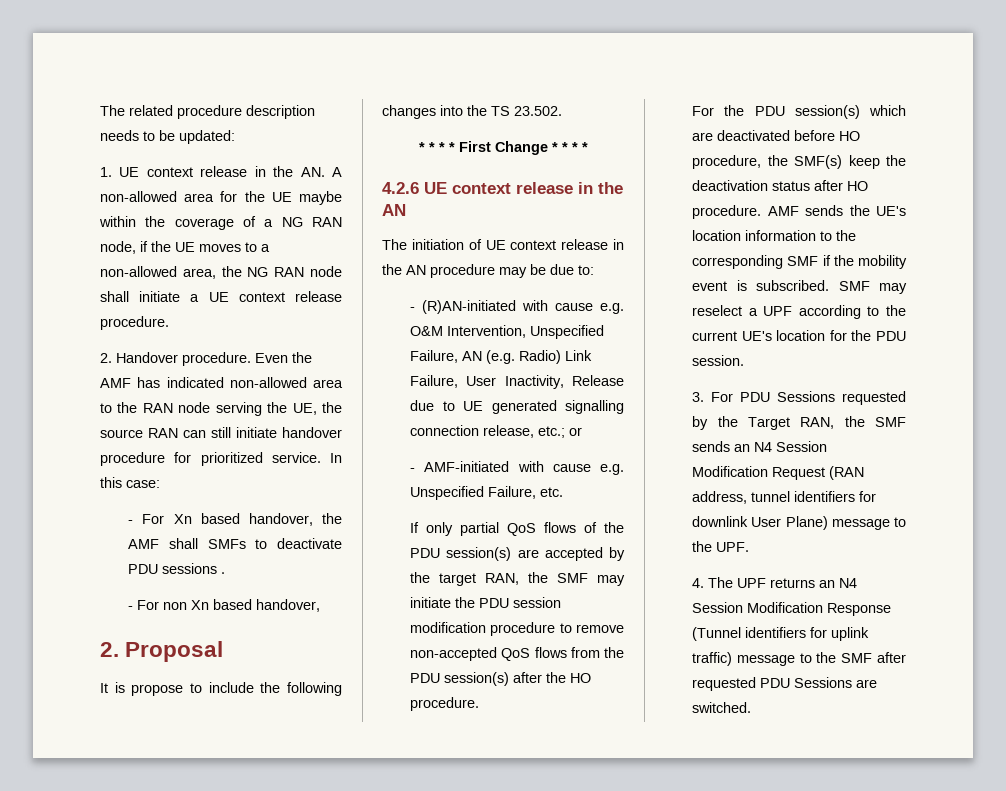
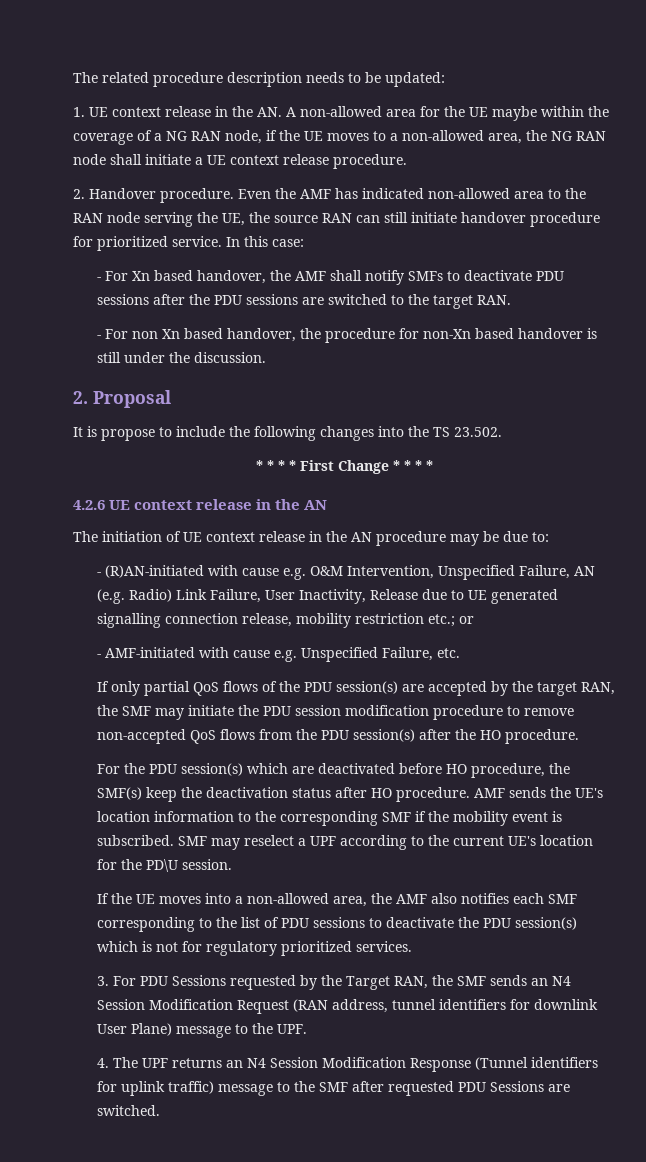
- - For Xn based handover, the AMF shall SMFs to deactivate PDU sessions .
+ - For Xn based handover, the AMF shall notify SMFs to deactivate PDU sessions after the PDU sessions are switched to the target RAN.
- - For non Xn based handover,
+ - For non Xn based handover, the procedure for non-Xn based handover is still under the discussion.
- - (R)AN-initiated with cause e.g. O&M Intervention, Unspecified Failure, AN (e.g. Radio) Link Failure, User Inactivity, Release due to UE generated signalling connection release, etc.; or
+ - (R)AN-initiated with cause e.g. O&M Intervention, Unspecified Failure, AN (e.g. Radio) Link Failure, User Inactivity, Release due to UE generated signalling connection release, mobility restriction etc.; or
- SMF may reselect a UPF according to the current UE's location for the PDU session.
+ SMF may reselect a UPF according to the current UE's location for the PD\U session.
+ If the UE moves into a non-allowed area, the AMF also notifies each SMF corresponding to the list of PDU sessions to deactivate the PDU session(s) which is not for regulatory prioritized services.

